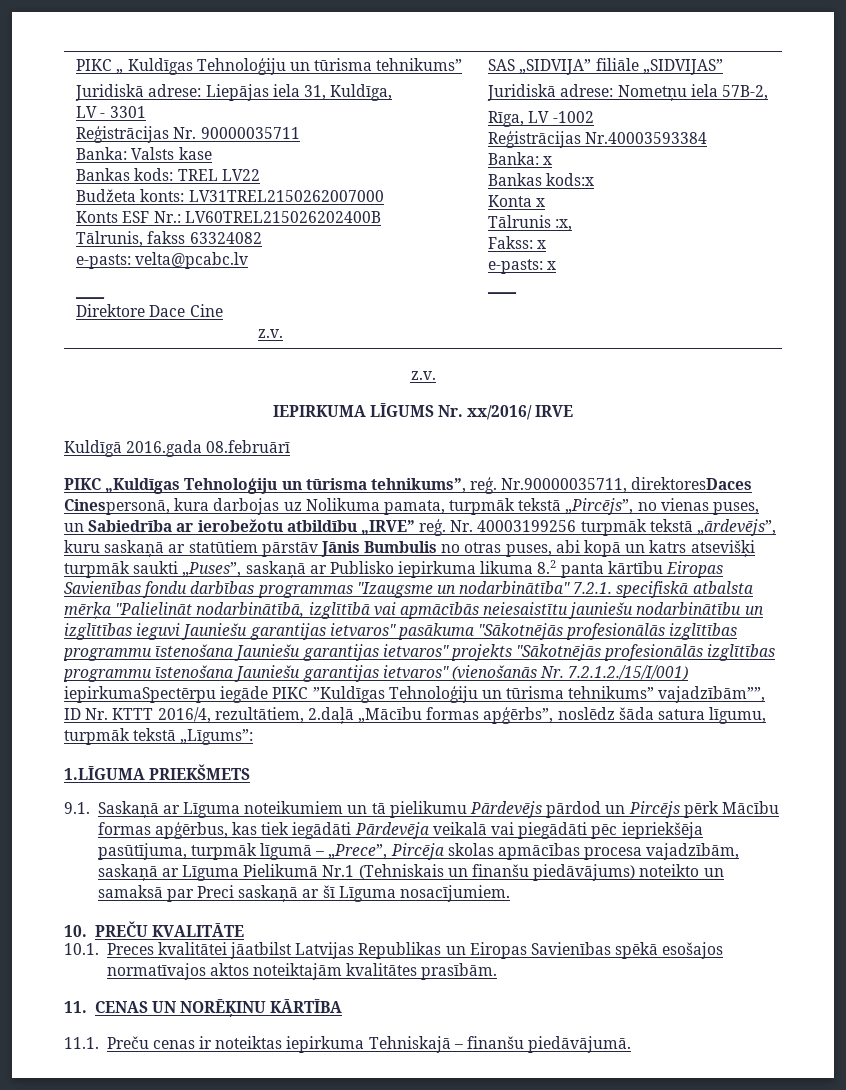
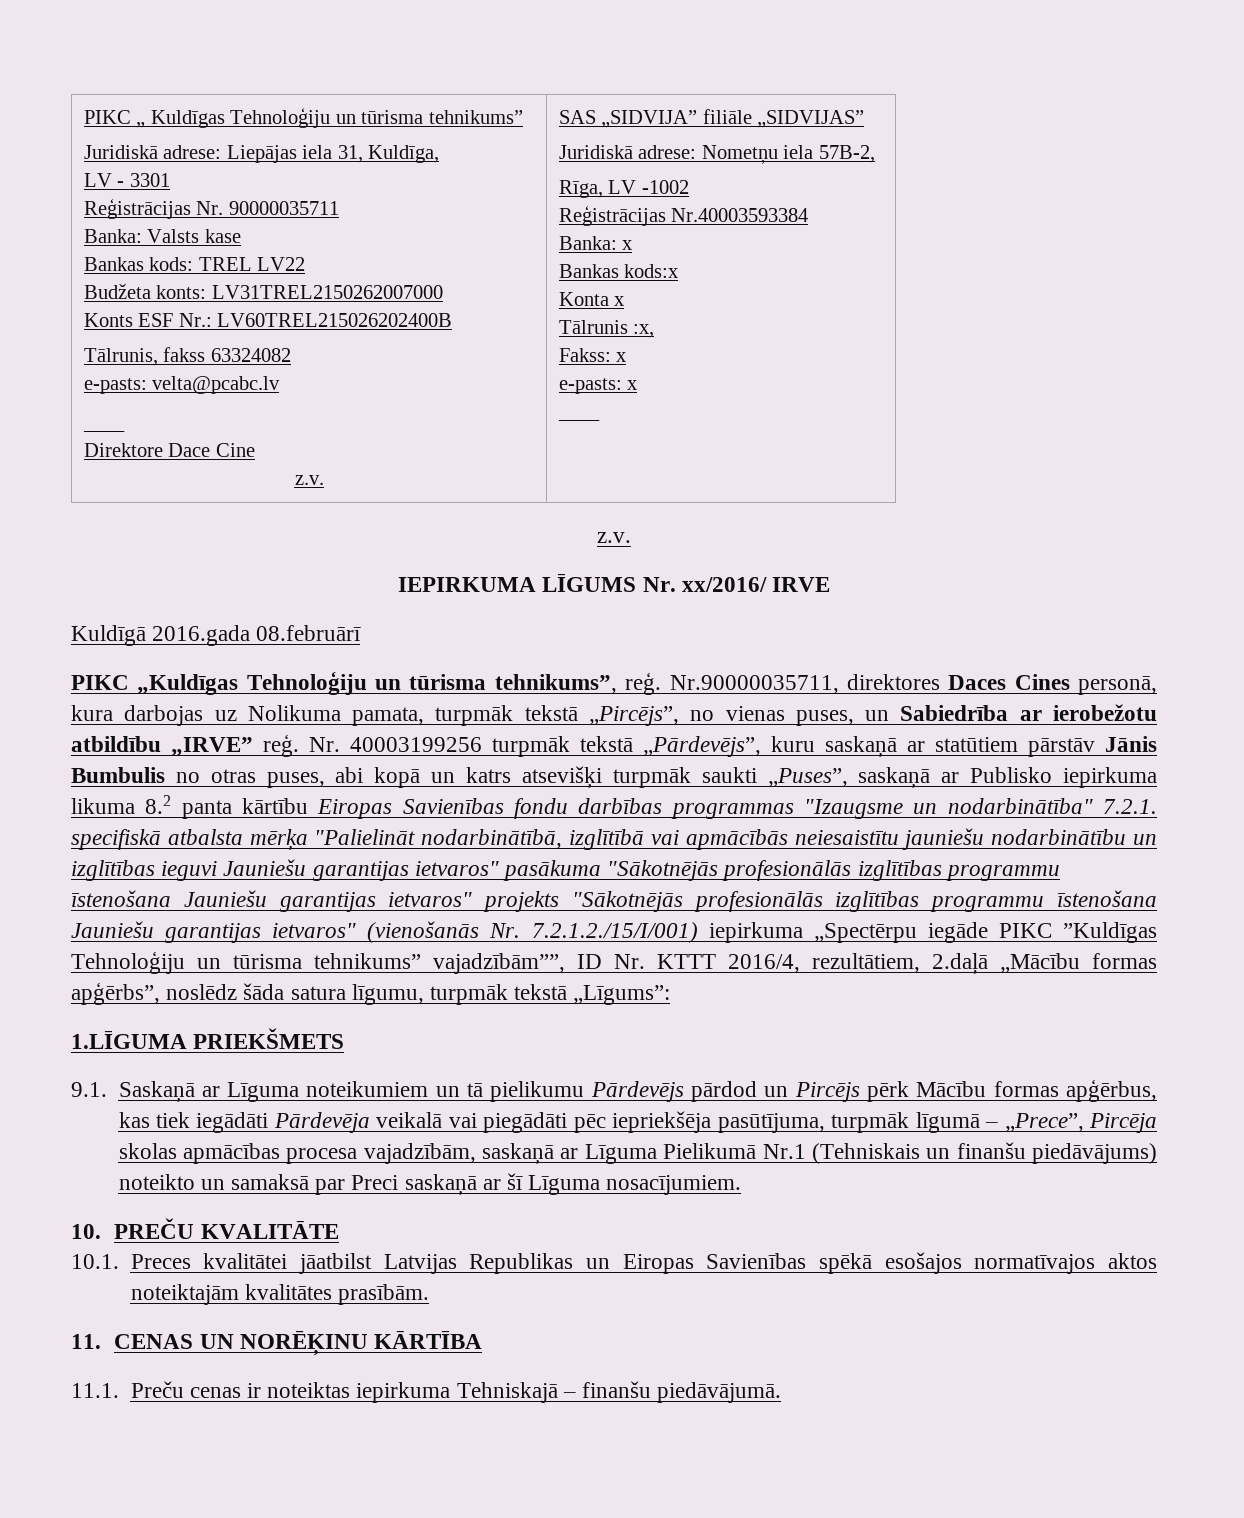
- Nr.90000035711, direktoresDaces Cinespersonā, kura darbojas uz Nolikuma pamata, turpmāk tekstā „Pircējs”, no vienas puses, un Sabiedrība ar ierobežotu atbildību „IRVE” reģ.
+ Nr.90000035711, direktores Daces Cines personā, kura darbojas uz Nolikuma pamata, turpmāk tekstā „Pircējs”, no vienas puses, un Sabiedrība ar ierobežotu atbildību „IRVE” reģ.
- Nr. 40003199256 turpmāk tekstā „ārdevējs”, kuru saskaņā ar statūtiem pārstāv Jānis Bumbulis no otras puses, abi kopā un katrs atsevišķi turpmāk saukti „Puses”, saskaņā ar Publisko iepirkuma likuma 8.2 panta kārtību Eiropas Savienības fondu darbības programmas "Izaugsme un nodarbinātība" 7.2.1. specifiskā atbalsta mērķa "Palielināt nodarbinātībā, izglītībā vai apmācībās neiesaistītu jauniešu nodarbinātību un izglītības ieguvi Jauniešu garantijas ietvaros" pasākuma "Sākotnējās profesionālās izglītības programmu īstenošana Jauniešu garantijas ietvaros" projekts "Sākotnējās profesionālās izglītības programmu īstenošana Jauniešu garantijas ietvaros" (vienošanās Nr. 7.2.1.2./15/I/001) iepirkumaSpectērpu iegāde PIKC ”Kuldīgas Tehnoloģiju un tūrisma tehnikums” vajadzībām””, ID Nr. KTTT 2016/4, rezultātiem, 2.daļā „Mācību formas apģērbs”, noslēdz šāda satura līgumu, turpmāk tekstā „Līgums”:
+ Nr. 40003199256 turpmāk tekstā „Pārdevējs”, kuru saskaņā ar statūtiem pārstāv Jānis Bumbulis no otras puses, abi kopā un katrs atsevišķi turpmāk saukti „Puses”, saskaņā ar Publisko iepirkuma likuma 8.2 panta kārtību Eiropas Savienības fondu darbības programmas "Izaugsme un nodarbinātība" 7.2.1. specifiskā atbalsta mērķa "Palielināt nodarbinātībā, izglītībā vai apmācībās neiesaistītu jauniešu nodarbinātību un izglītības ieguvi Jauniešu garantijas ietvaros" pasākuma "Sākotnējās profesionālās izglītības programmu īstenošana Jauniešu garantijas ietvaros" projekts "Sākotnējās profesionālās izglītības programmu īstenošana Jauniešu garantijas ietvaros" (vienošanās Nr. 7.2.1.2./15/I/001) iepirkuma „Spectērpu iegāde PIKC ”Kuldīgas Tehnoloģiju un tūrisma tehnikums” vajadzībām””, ID Nr. KTTT 2016/4, rezultātiem, 2.daļā „Mācību formas apģērbs”, noslēdz šāda satura līgumu, turpmāk tekstā „Līgums”:

